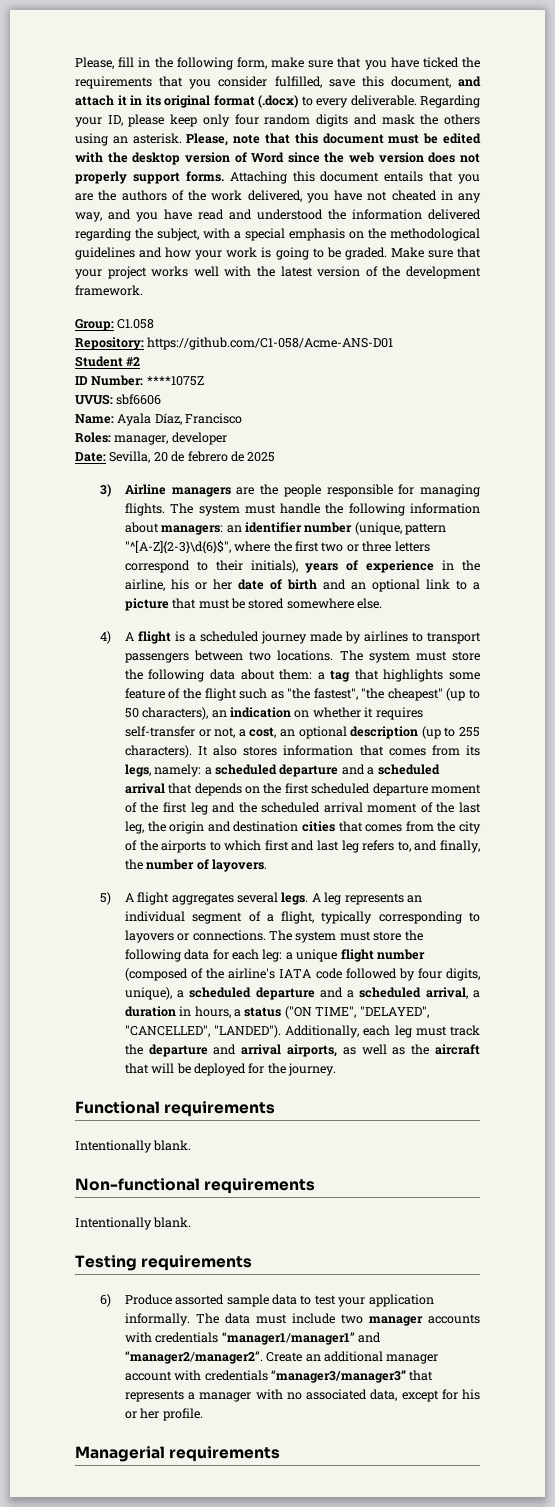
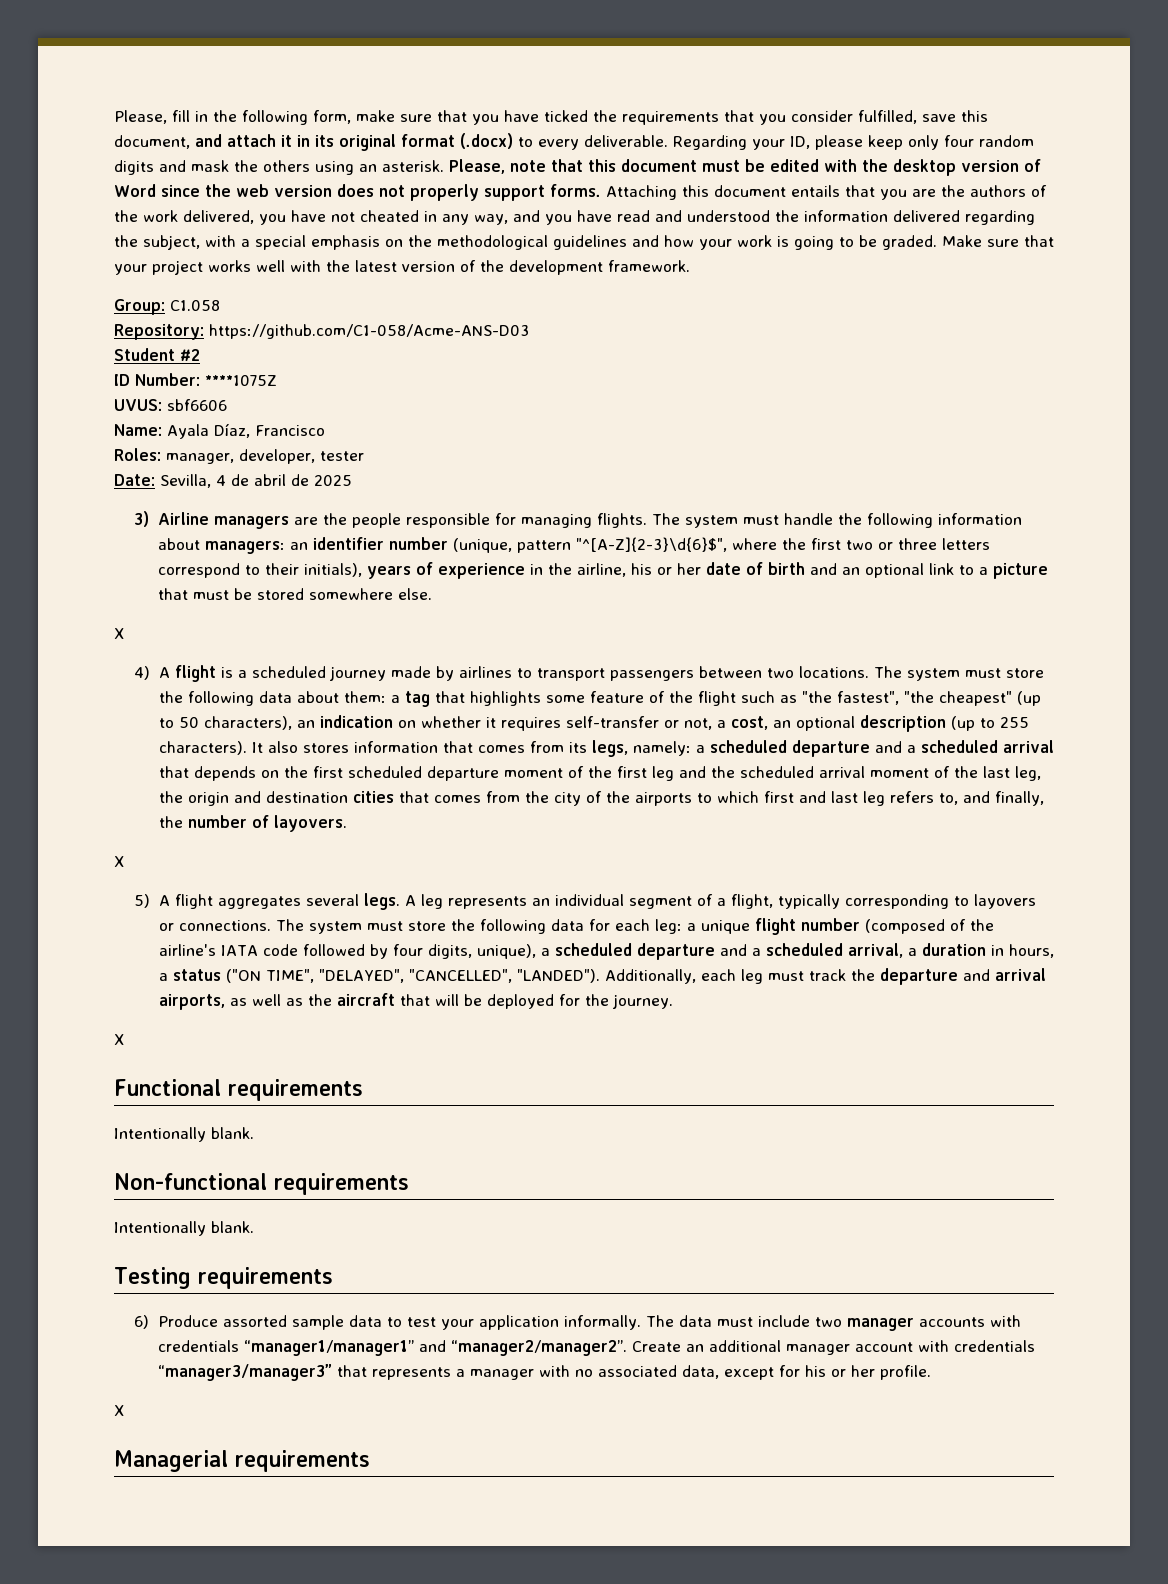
- Repository: https://github.com/C1-058/Acme-ANS-D01
+ Repository: https://github.com/C1-058/Acme-ANS-D03
- Roles: manager, developer
+ Roles: manager, developer, tester
- Date: Sevilla, 20 de febrero de 2025
+ Date: Sevilla, 4 de abril de 2025
  The system must handle the following information about managers: an identifier number (unique, pattern "^[A-Z]{2-3}\d{6}$", where the first two or three letters correspond to their initials), years of experience in the airline, his or her date of birth and an optional link to a picture that must be stored somewhere else.
+ X
  a scheduled departure and a scheduled arrival that depends on the first scheduled departure moment of the first leg and the scheduled arrival moment of the last leg, the origin and destination cities that comes from the city of the airports to which first and last leg refers to, and finally, the number of layovers.
+ X
  Additionally, each leg must track the departure and arrival airports, as well as the aircraft that will be deployed for the journey.
+ X
  Create an additional manager account with credentials “manager3/manager3” that represents a manager with no associated data, except for his or her profile.
+ X

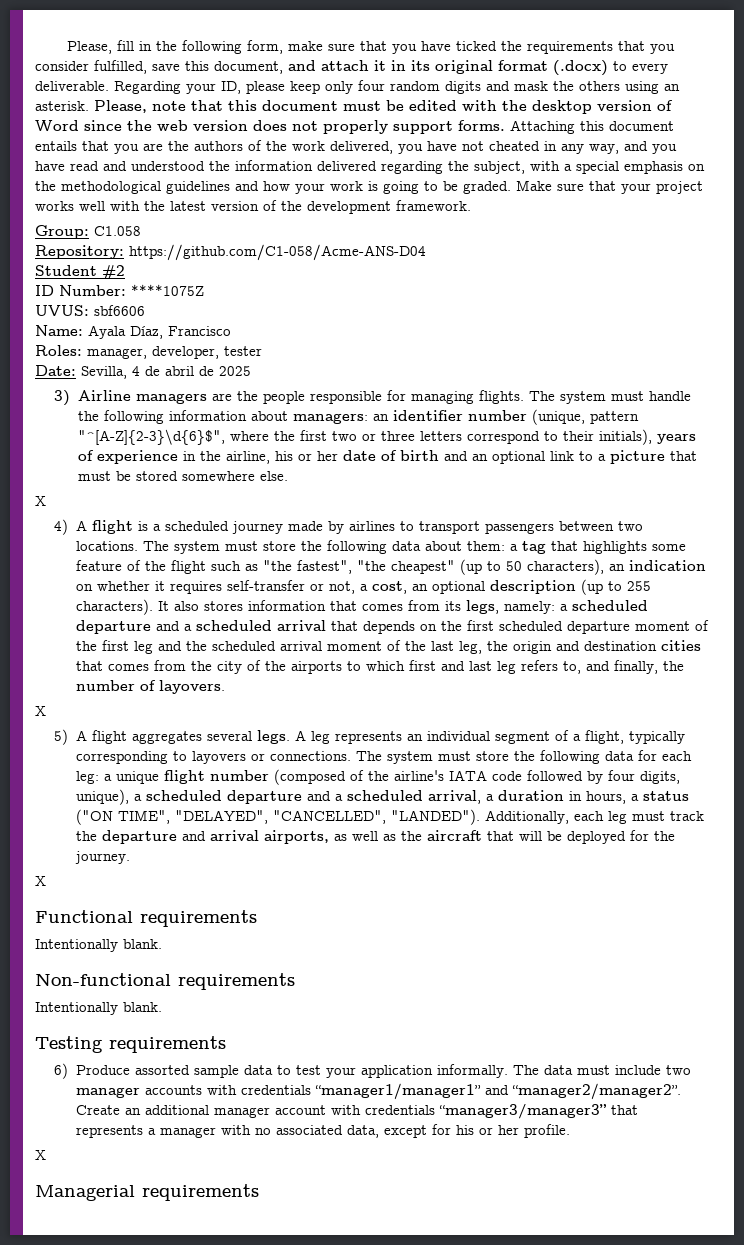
- Repository: https://github.com/C1-058/Acme-ANS-D03
+ Repository: https://github.com/C1-058/Acme-ANS-D04

